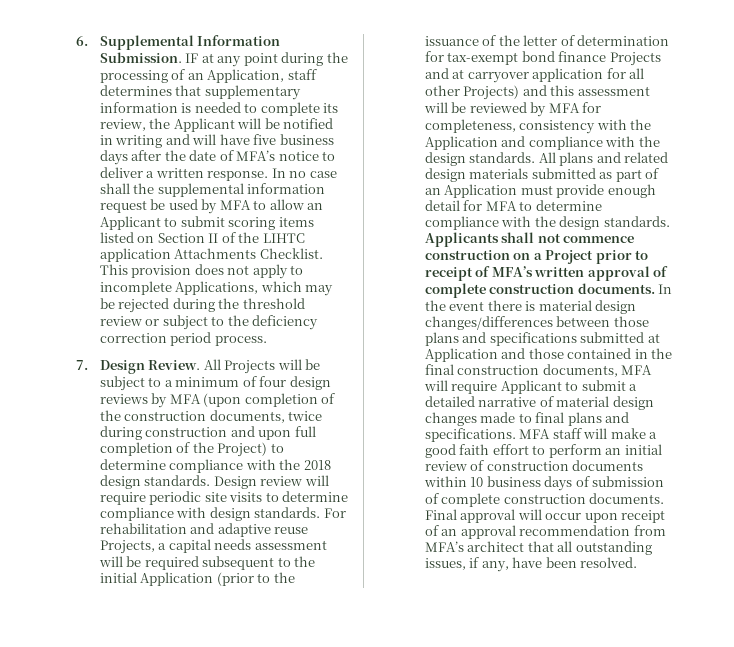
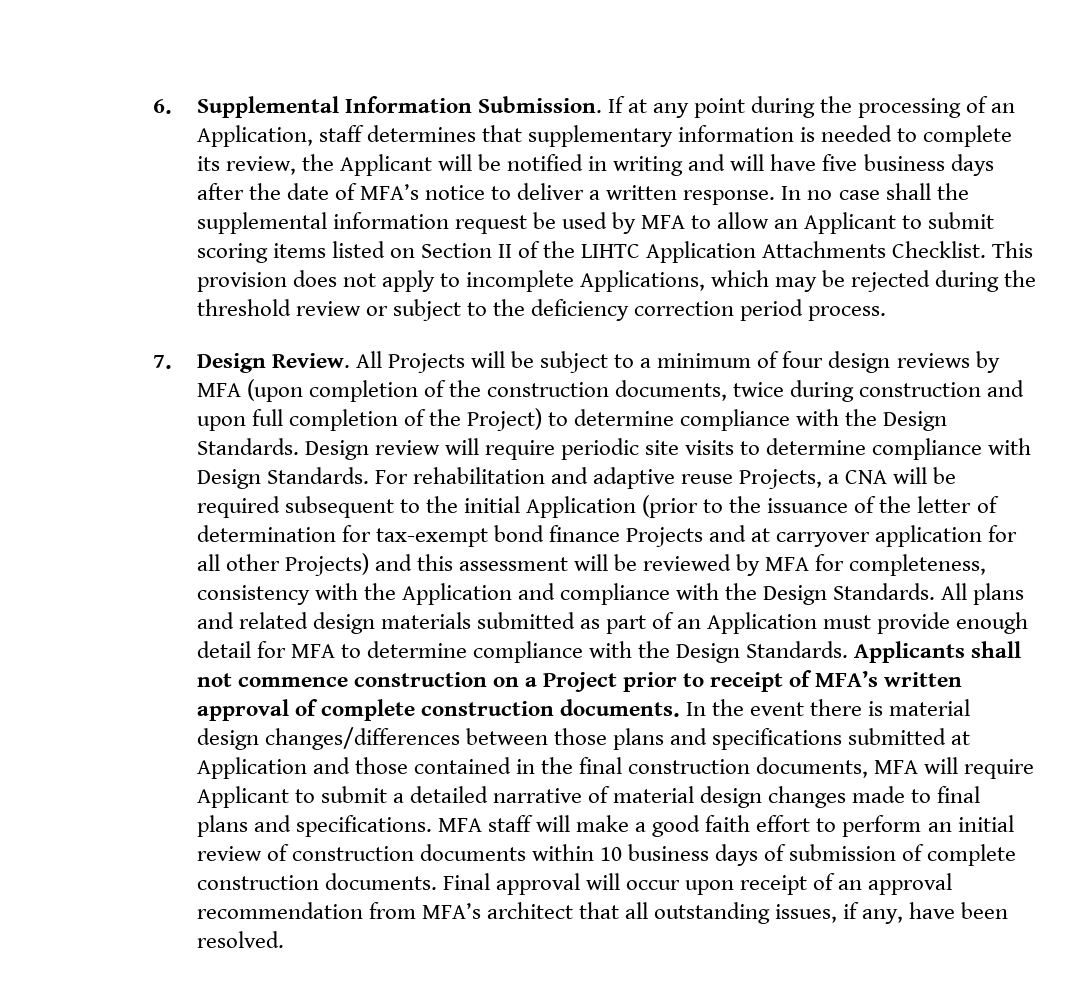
- IF at any point during the processing of an Application, staff determines that supplementary information is needed to complete its review, the Applicant will be notified in writing and will have five business days after the date of MFA’s notice to deliver a written response.
+ If at any point during the processing of an Application, staff determines that supplementary information is needed to complete its review, the Applicant will be notified in writing and will have five business days after the date of MFA’s notice to deliver a written response.
- In no case shall the supplemental information request be used by MFA to allow an Applicant to submit scoring items listed on Section II of the LIHTC application Attachments Checklist.
+ In no case shall the supplemental information request be used by MFA to allow an Applicant to submit scoring items listed on Section II of the LIHTC Application Attachments Checklist.
- All Projects will be subject to a minimum of four design reviews by MFA (upon completion of the construction documents, twice during construction and upon full completion of the Project) to determine compliance with the 2018 design standards.
+ All Projects will be subject to a minimum of four design reviews by MFA (upon completion of the construction documents, twice during construction and upon full completion of the Project) to determine compliance with the Design Standards.
- Design review will require periodic site visits to determine compliance with design standards.
+ Design review will require periodic site visits to determine compliance with Design Standards.
- For rehabilitation and adaptive reuse Projects, a capital needs assessment will be required subsequent to the initial Application (prior to the issuance of the letter of determination for tax-exempt bond finance Projects and at carryover application for all other Projects) and this assessment will be reviewed by MFA for completeness, consistency with the Application and compliance with the design standards.
+ For rehabilitation and adaptive reuse Projects, a CNA will be required subsequent to the initial Application (prior to the issuance of the letter of determination for tax-exempt bond finance Projects and at carryover application for all other Projects) and this assessment will be reviewed by MFA for completeness, consistency with the Application and compliance with the Design Standards.
- All plans and related design materials submitted as part of an Application must provide enough detail for MFA to determine compliance with the design standards.
+ All plans and related design materials submitted as part of an Application must provide enough detail for MFA to determine compliance with the Design Standards.

